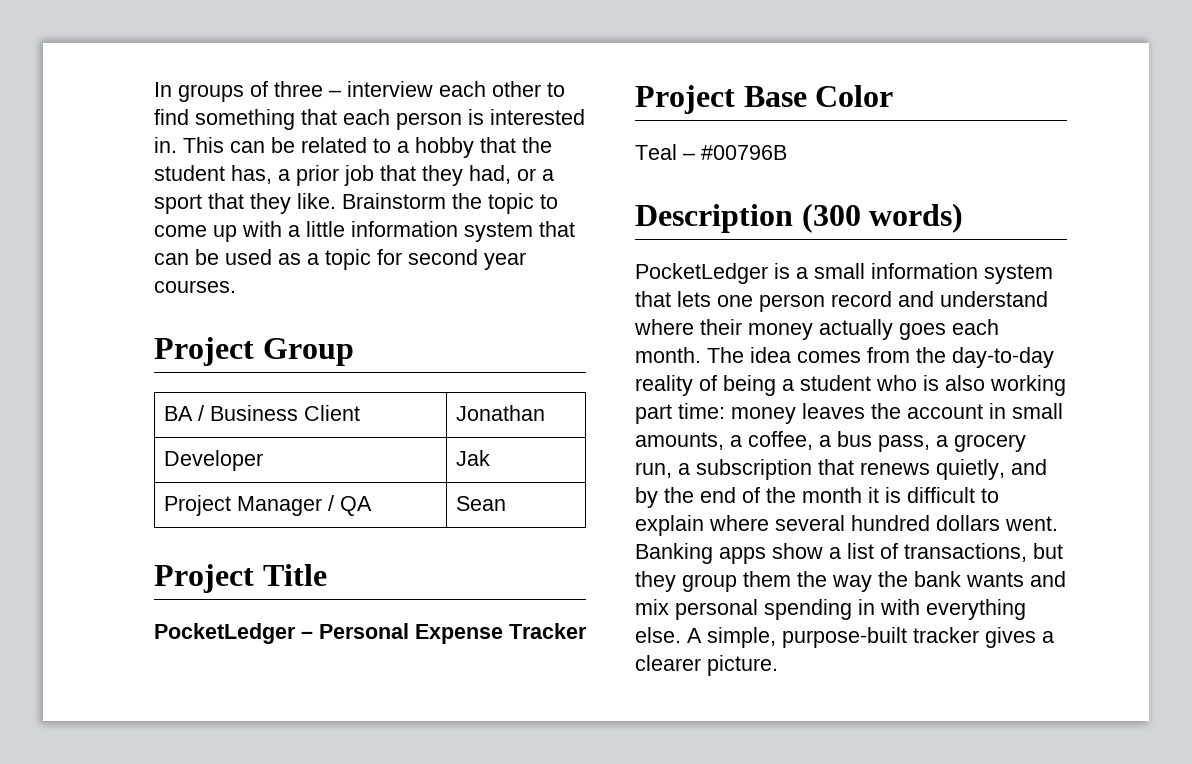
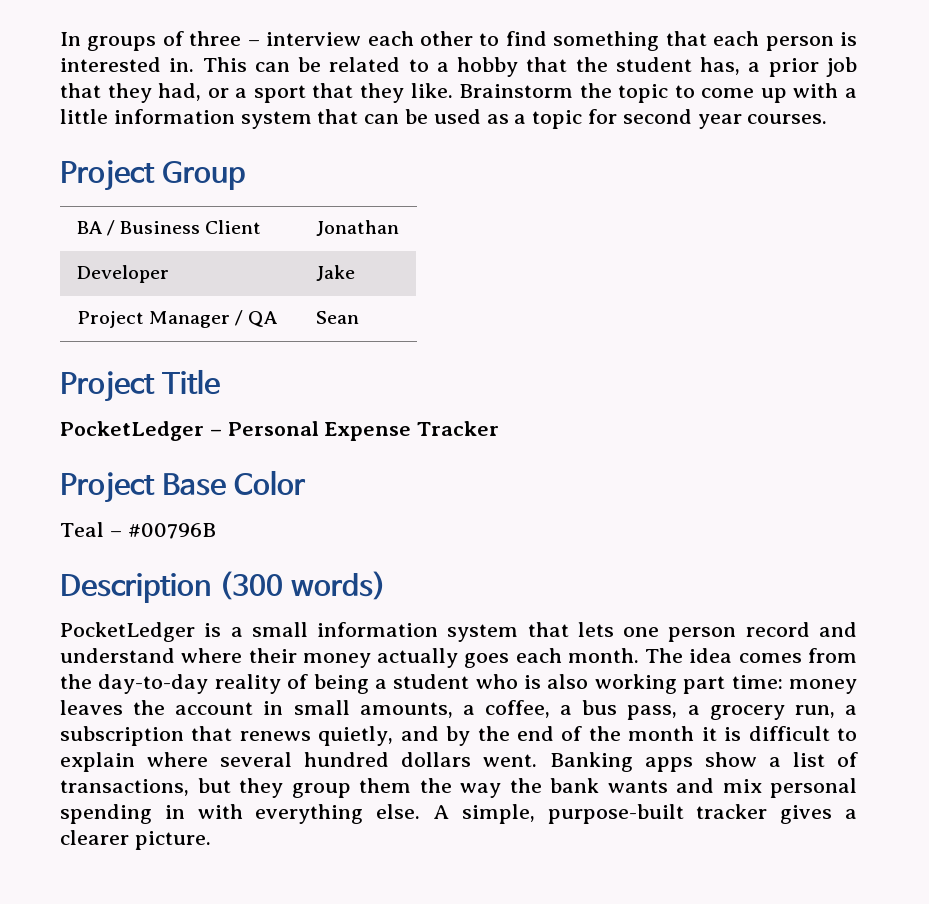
- Developer | Jak
+ Developer | Jake

